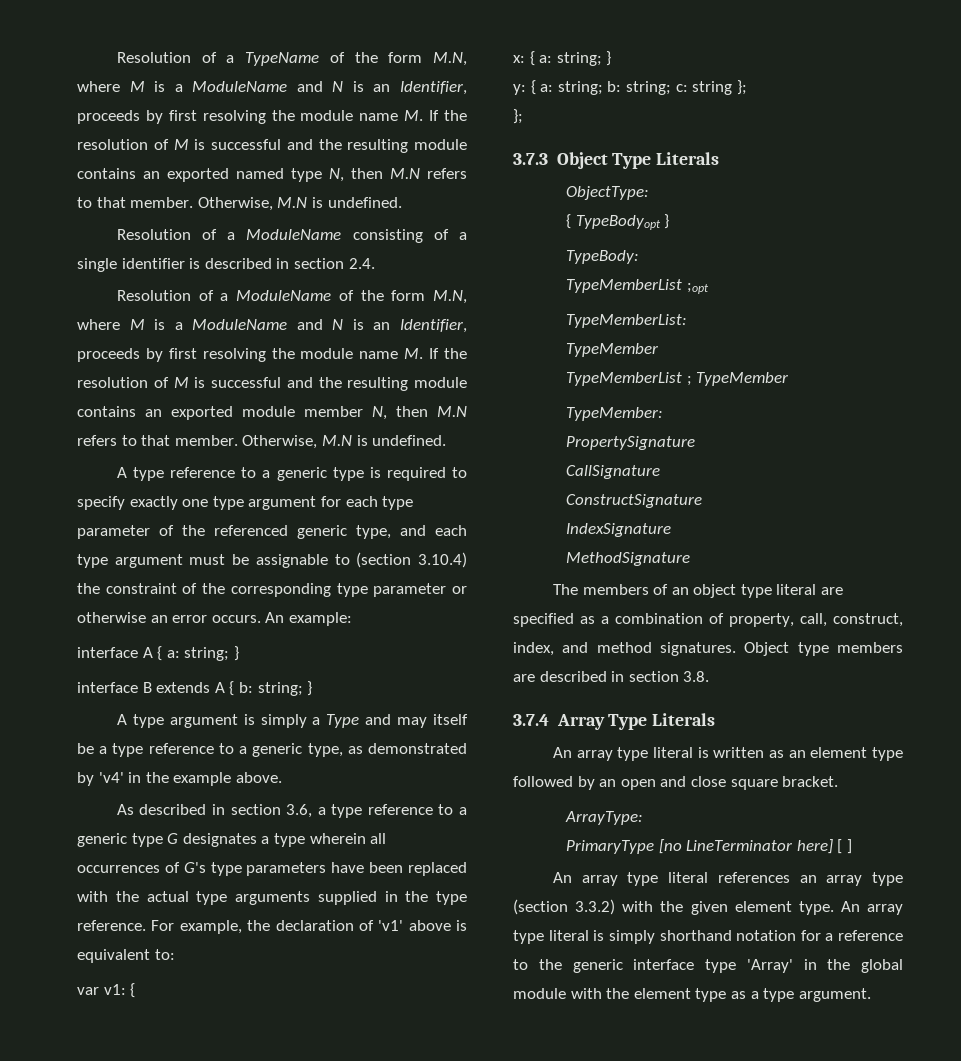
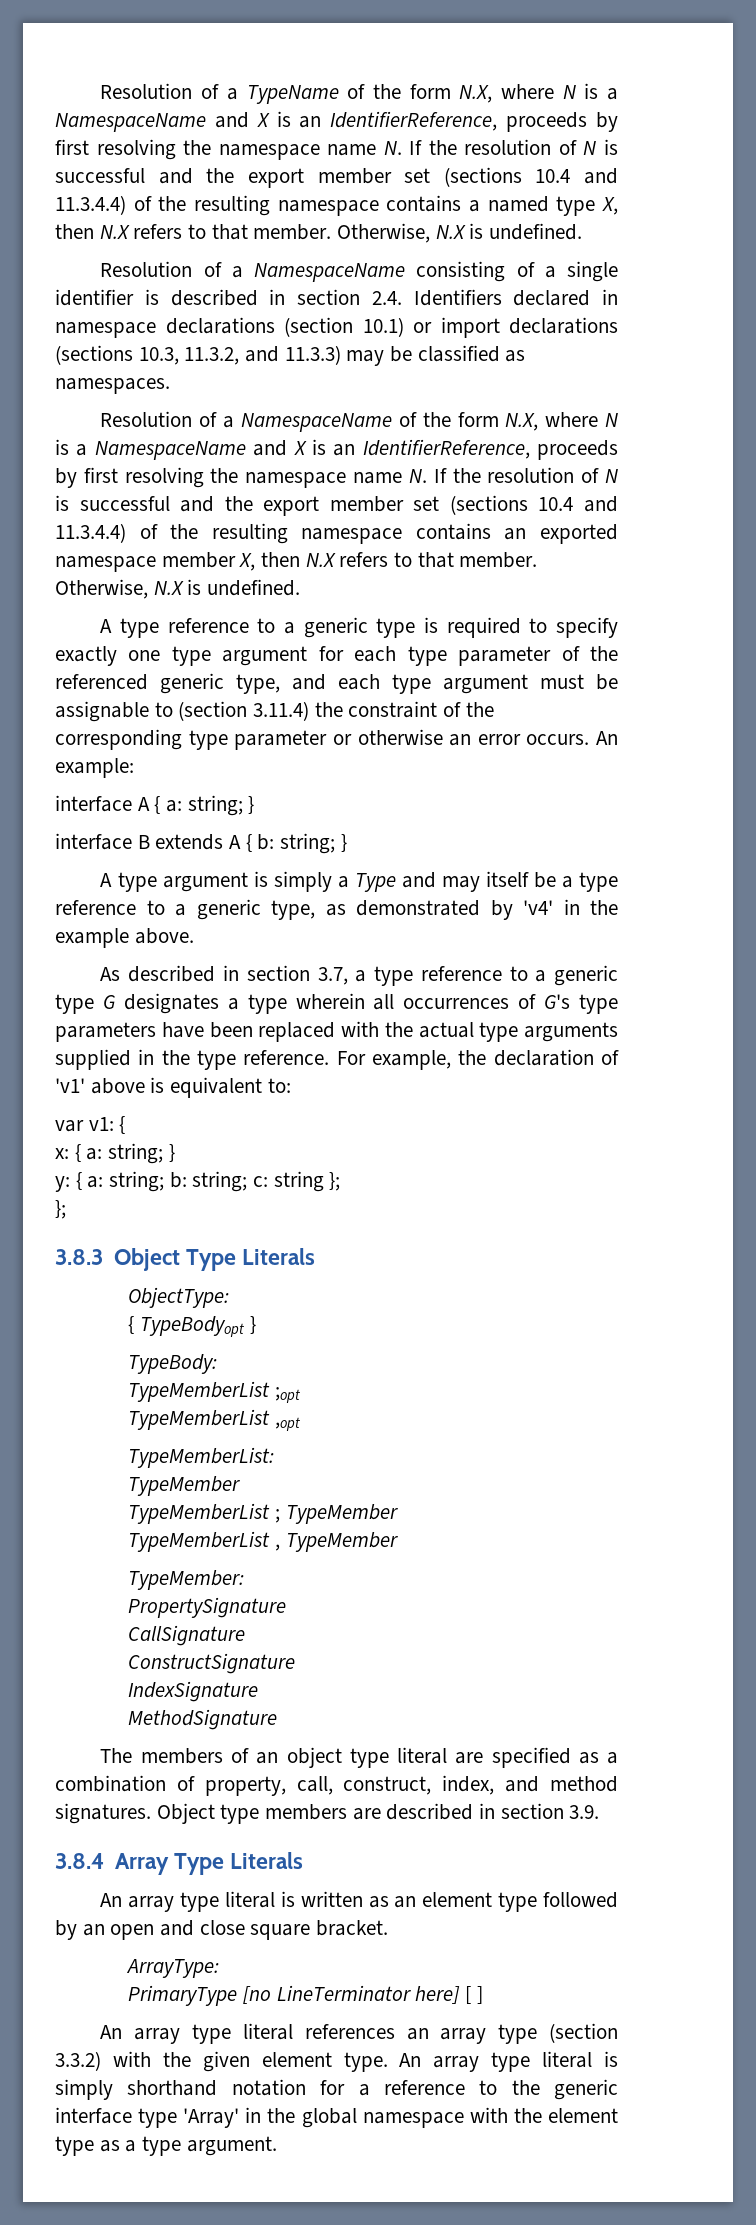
- Resolution of a TypeName of the form M.N, where M is a ModuleName and N is an Identifier, proceeds by first resolving the module name M. If the resolution of M is successful and the resulting module contains an exported named type N, then M.N refers to that member. Otherwise, M.N is undefined.
+ Resolution of a TypeName of the form N.X, where N is a NamespaceName and X is an IdentifierReference, proceeds by first resolving the namespace name N. If the resolution of N is successful and the export member set (sections 10.4 and 11.3.4.4) of the resulting namespace contains a named type X, then N.X refers to that member. Otherwise, N.X is undefined.
- Resolution of a ModuleName consisting of a single identifier is described in section 2.4.
- Resolution of a ModuleName of the form M.N, where M is a ModuleName and N is an Identifier, proceeds by first resolving the module name M. If the resolution of M is successful and the resulting module contains an exported module member N, then M.N refers to that member. Otherwise, M.N is undefined.
+ Resolution of a NamespaceName consisting of a single identifier is described in section 2.4. Identifiers declared in namespace declarations (section 10.1) or import declarations (sections 10.3, 11.3.2, and 11.3.3) may be classified as namespaces.
+ Resolution of a NamespaceName of the form N.X, where N is a NamespaceName and X is an IdentifierReference, proceeds by first resolving the namespace name N. If the resolution of N is successful and the export member set (sections 10.4 and 11.3.4.4) of the resulting namespace contains an exported namespace member X, then N.X refers to that member. Otherwise, N.X is undefined.
- A type reference to a generic type is required to specify exactly one type argument for each type parameter of the referenced generic type, and each type argument must be assignable to (section 3.10.4) the constraint of the corresponding type parameter or otherwise an error occurs.
+ A type reference to a generic type is required to specify exactly one type argument for each type parameter of the referenced generic type, and each type argument must be assignable to (section 3.11.4) the constraint of the corresponding type parameter or otherwise an error occurs.
- As described in section 3.6, a type reference to a generic type G designates a type wherein all occurrences of G's type parameters have been replaced with the actual type arguments supplied in the type reference.
+ As described in section 3.7, a type reference to a generic type G designates a type wherein all occurrences of G's type parameters have been replaced with the actual type arguments supplied in the type reference.
- 3.7.3 Object Type Literals
+ 3.8.3 Object Type Literals
+ TypeMemberList ,opt
+ TypeMemberList , TypeMember
- Object type members are described in section 3.8.
- 3.7.4 Array Type Literals
+ Object type members are described in section 3.9.
+ 3.8.4 Array Type Literals
- An array type literal is simply shorthand notation for a reference to the generic interface type 'Array' in the global module with the element type as a type argument.
+ An array type literal is simply shorthand notation for a reference to the generic interface type 'Array' in the global namespace with the element type as a type argument.

